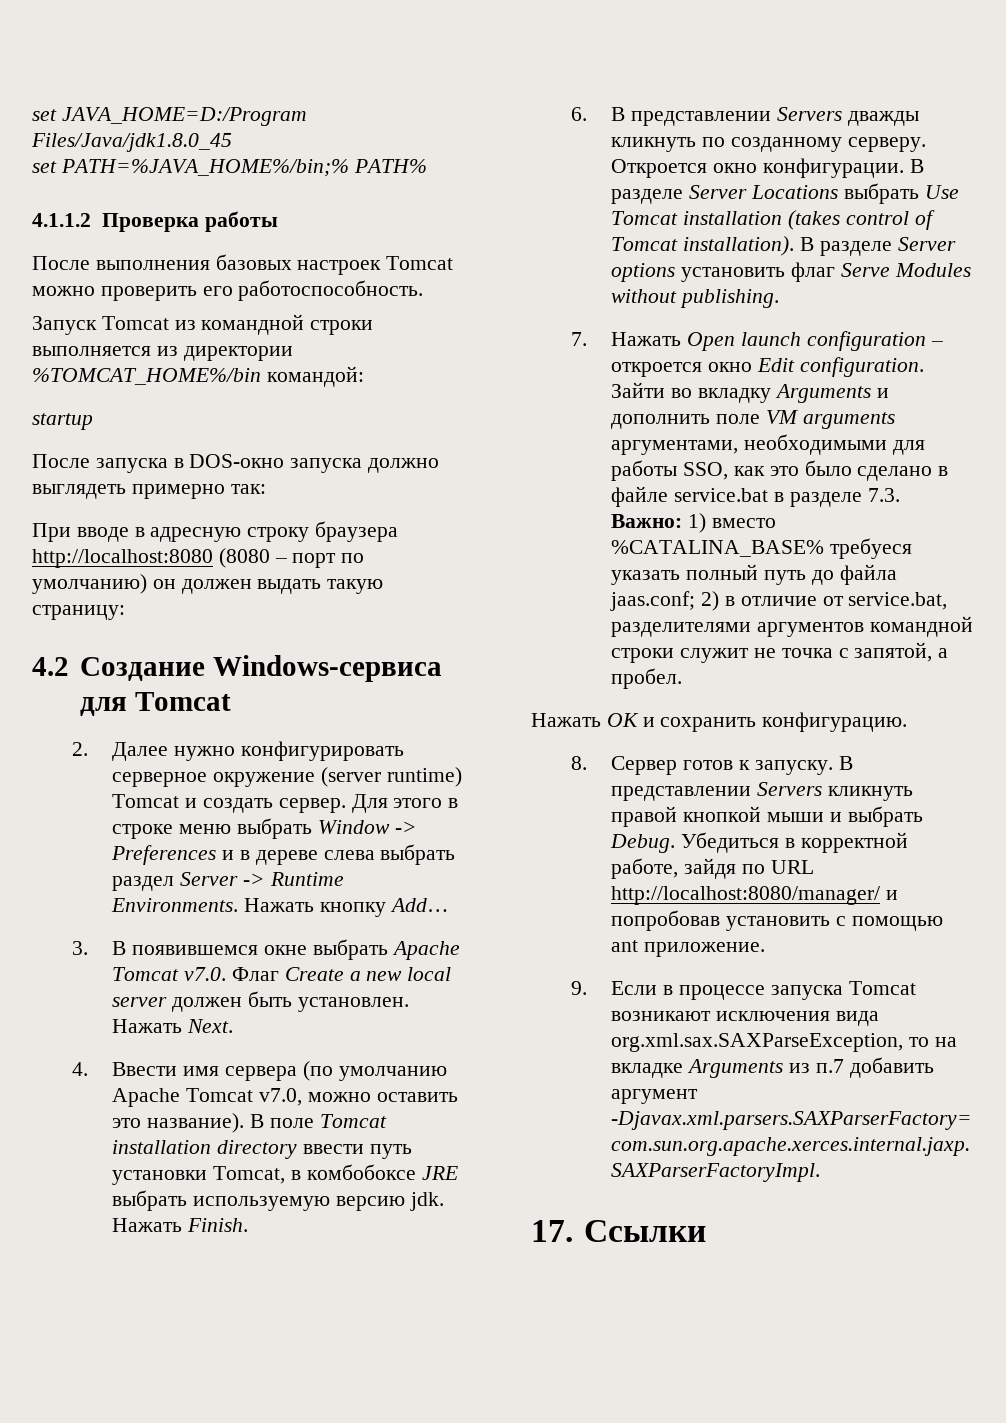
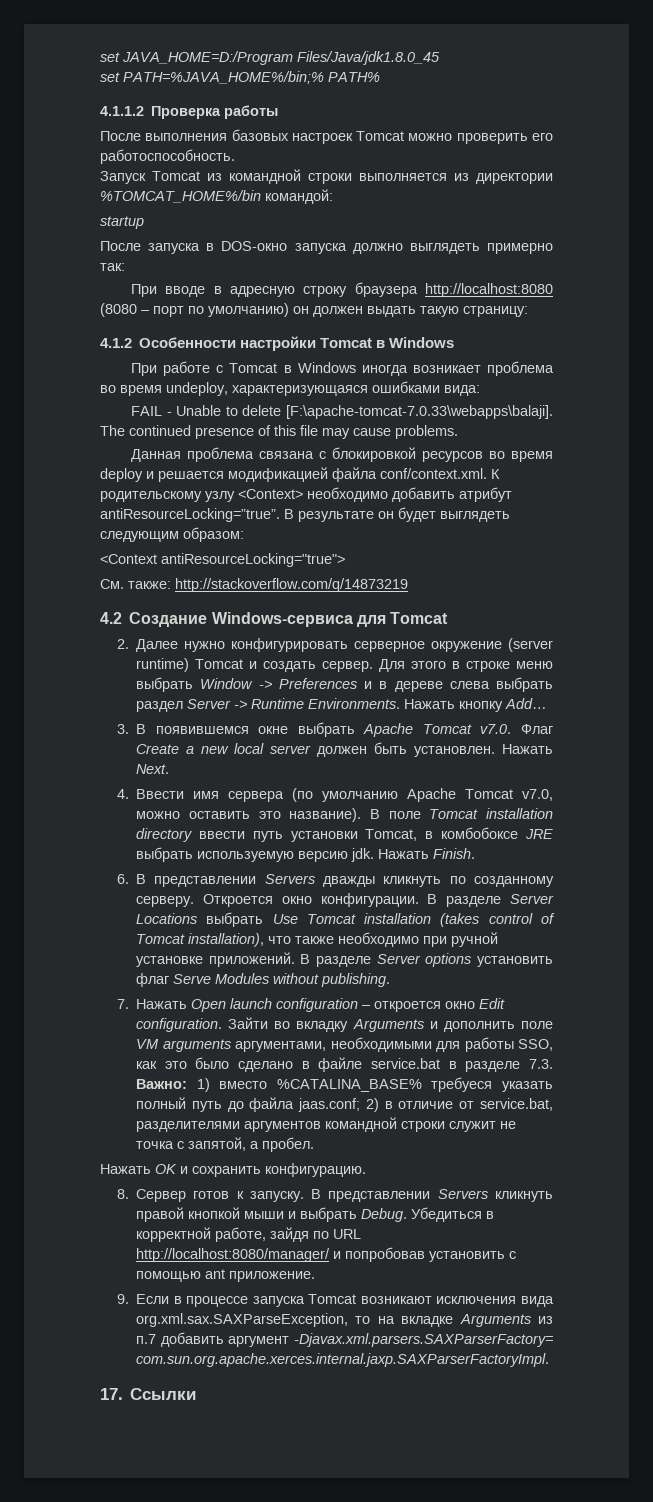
+ 4.1.2 Особенности настройки Tomcat в Windows
+ При работе с Tomcat в Windows иногда возникает проблема во время undeploy, характеризующаяся ошибками вида:
+ FAIL - Unable to delete [F:\apache-tomcat-7.0.33\webapps\balaji]. The continued presence of this file may cause problems.
+ Данная проблема связана с блокировкой ресурсов во время deploy и решается модификацией файла conf/context.xml. К родительскому узлу <Context> необходимо добавить атрибут antiResourceLocking=”true”. В результате он будет выглядеть следующим образом:
+ <Context antiResourceLocking="true">
+ См. также: http://stackoverflow.com/q/14873219
- В разделе Server Locations выбрать Use Tomcat installation (takes control of Tomcat installation).
+ В разделе Server Locations выбрать Use Tomcat installation (takes control of Tomcat installation), что также необходимо при ручной установке приложений.

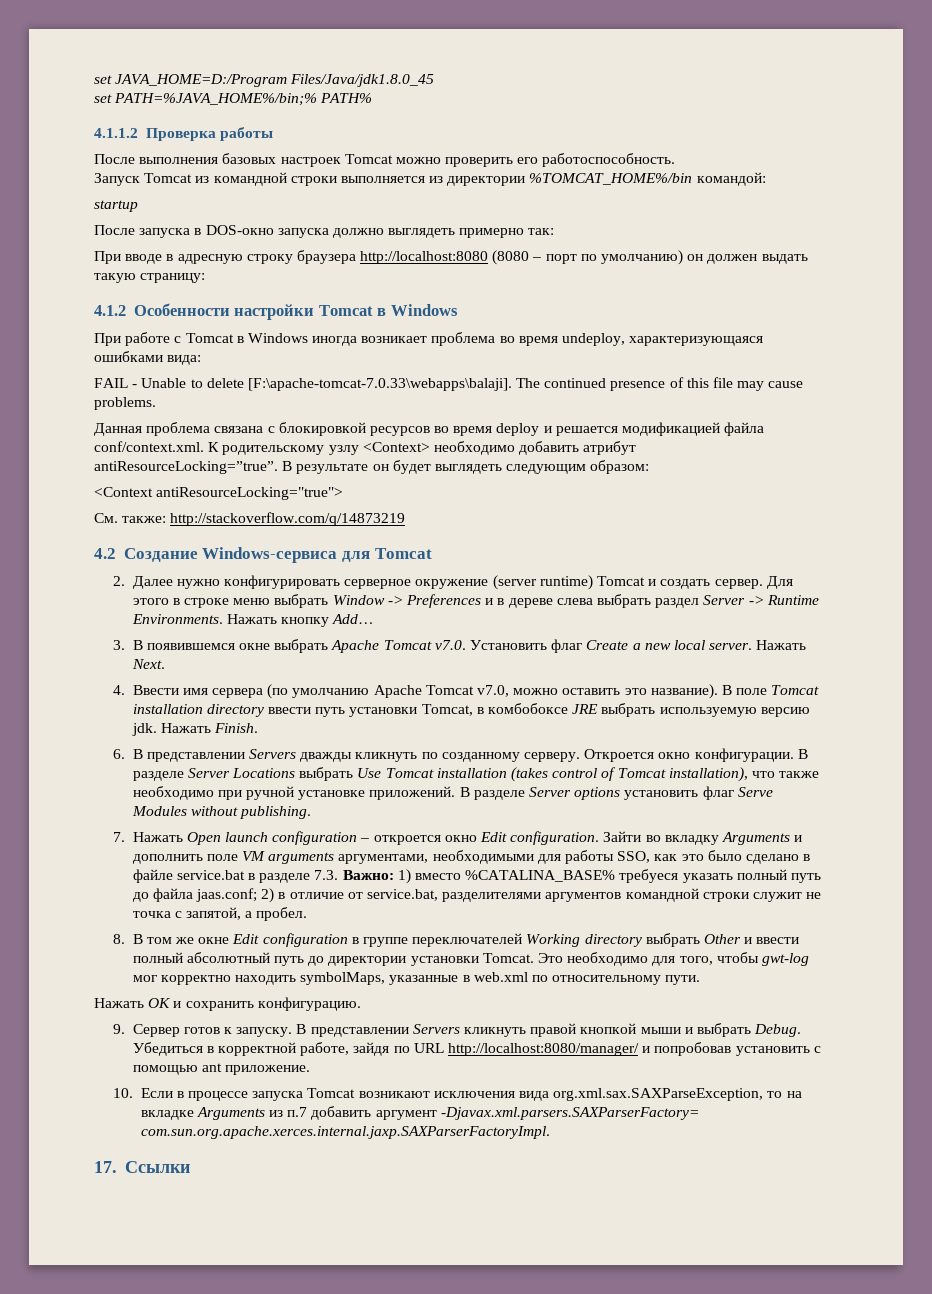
- 3. В появившемся окне выбрать Apache Tomcat v7.0. Флаг Create a new local server должен быть установлен.
+ 3. В появившемся окне выбрать Apache Tomcat v7.0. Установить флаг Create a new local server.
+ 8. В том же окне Edit configuration в группе переключателей Working directory выбрать Other и ввести полный абсолютный путь до директории установки Tomcat. Это необходимо для того, чтобы gwt-log мог корректно находить symbolMaps, указанные в web.xml по относительному пути.
- 8. Сервер готов к запуску.
+ 9. Сервер готов к запуску.
- 9. Если в процессе запуска Tomcat возникают исключения вида org.xml.sax.SAXParseException, то на вкладке Arguments из п.7 добавить аргумент -Djavax.xml.parsers.SAXParserFactory= com.sun.org.apache.xerces.internal.jaxp.SAXParserFactoryImpl.
+ 10. Если в процессе запуска Tomcat возникают исключения вида org.xml.sax.SAXParseException, то на вкладке Arguments из п.7 добавить аргумент -Djavax.xml.parsers.SAXParserFactory= com.sun.org.apache.xerces.internal.jaxp.SAXParserFactoryImpl.

